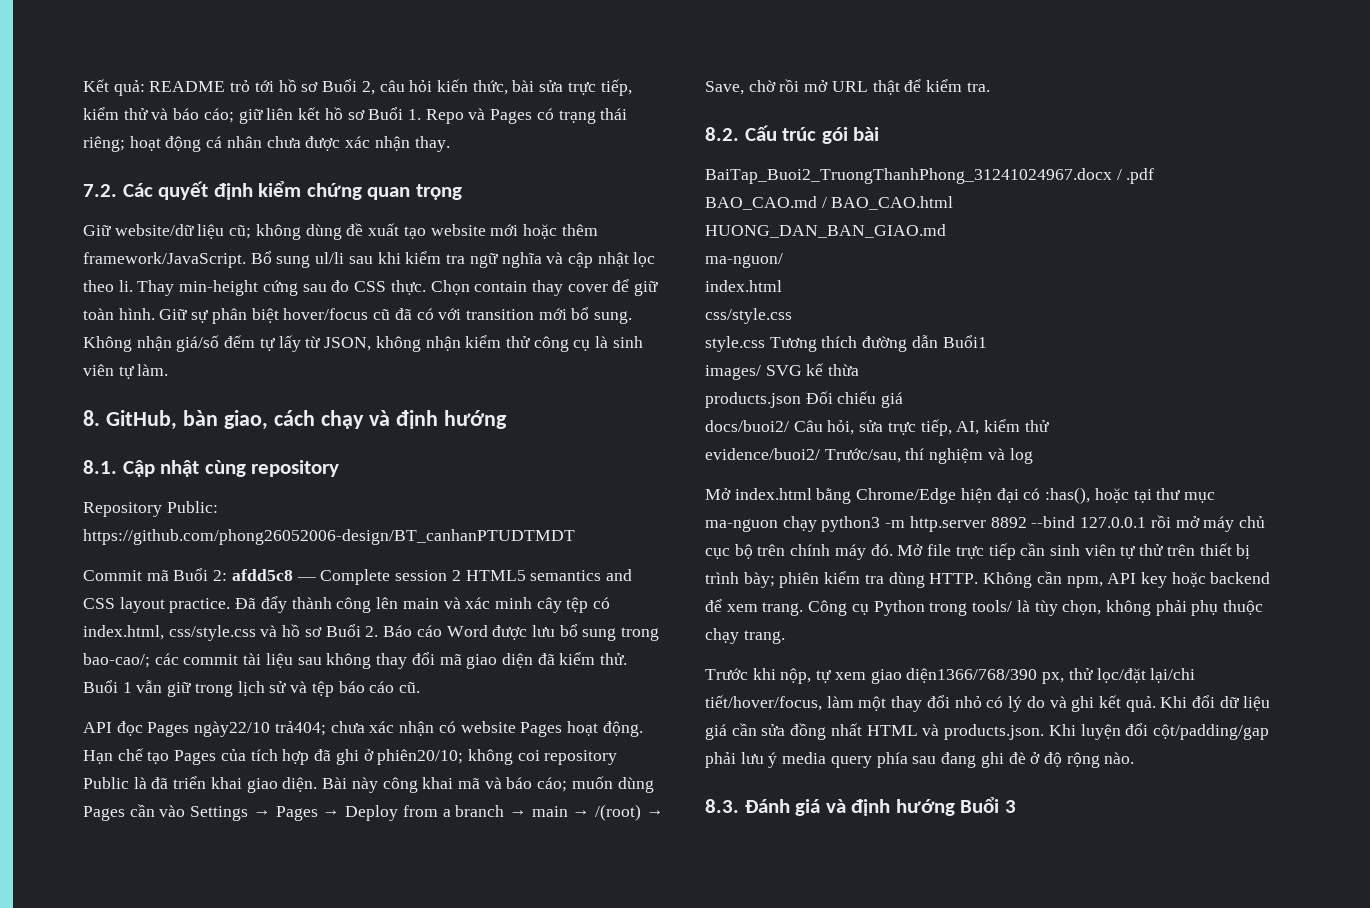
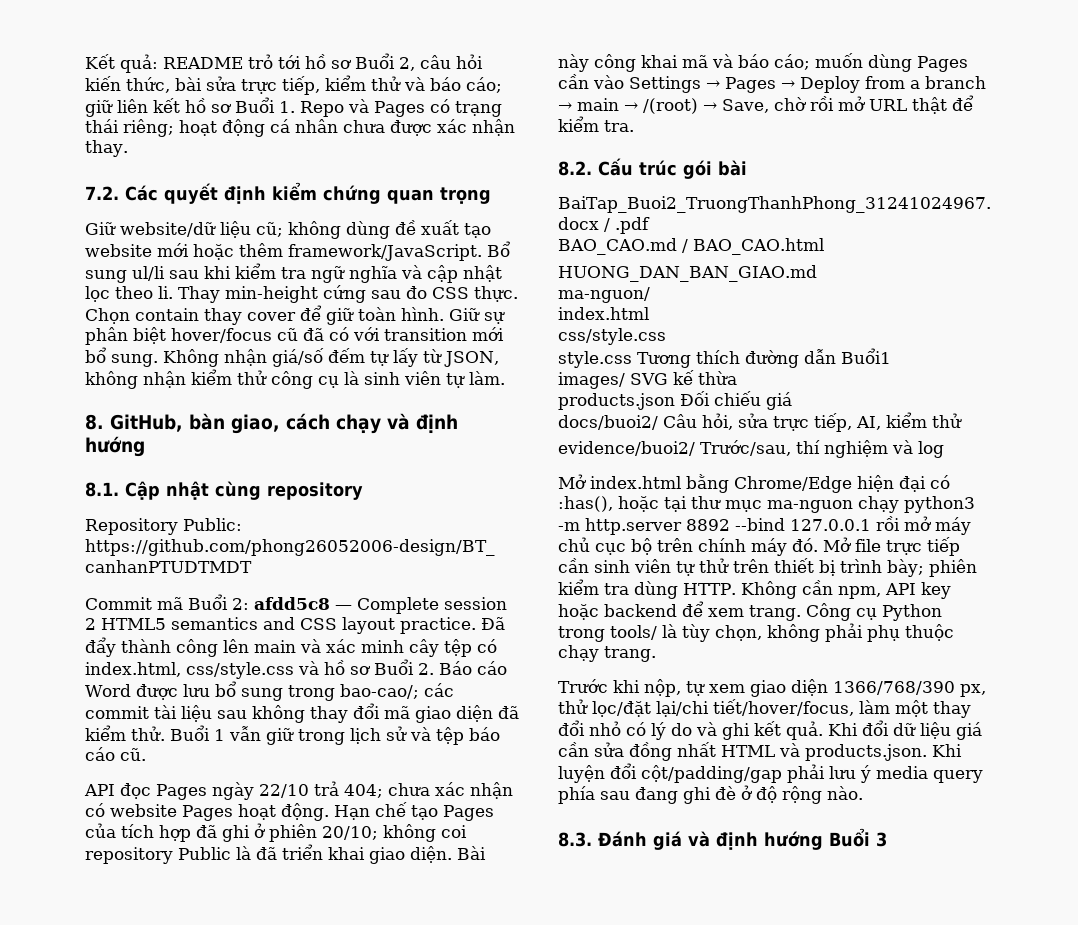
- API đọc Pages ngày22/10 trả404; chưa xác nhận có website Pages hoạt động.
+ API đọc Pages ngày 22/10 trả 404; chưa xác nhận có website Pages hoạt động.
- Hạn chế tạo Pages của tích hợp đã ghi ở phiên20/10; không coi repository Public là đã triển khai giao diện.
+ Hạn chế tạo Pages của tích hợp đã ghi ở phiên 20/10; không coi repository Public là đã triển khai giao diện.
- Trước khi nộp, tự xem giao diện1366/768/390 px, thử lọc/đặt lại/chi tiết/hover/focus, làm một thay đổi nhỏ có lý do và ghi kết quả.
+ Trước khi nộp, tự xem giao diện 1366/768/390 px, thử lọc/đặt lại/chi tiết/hover/focus, làm một thay đổi nhỏ có lý do và ghi kết quả.

